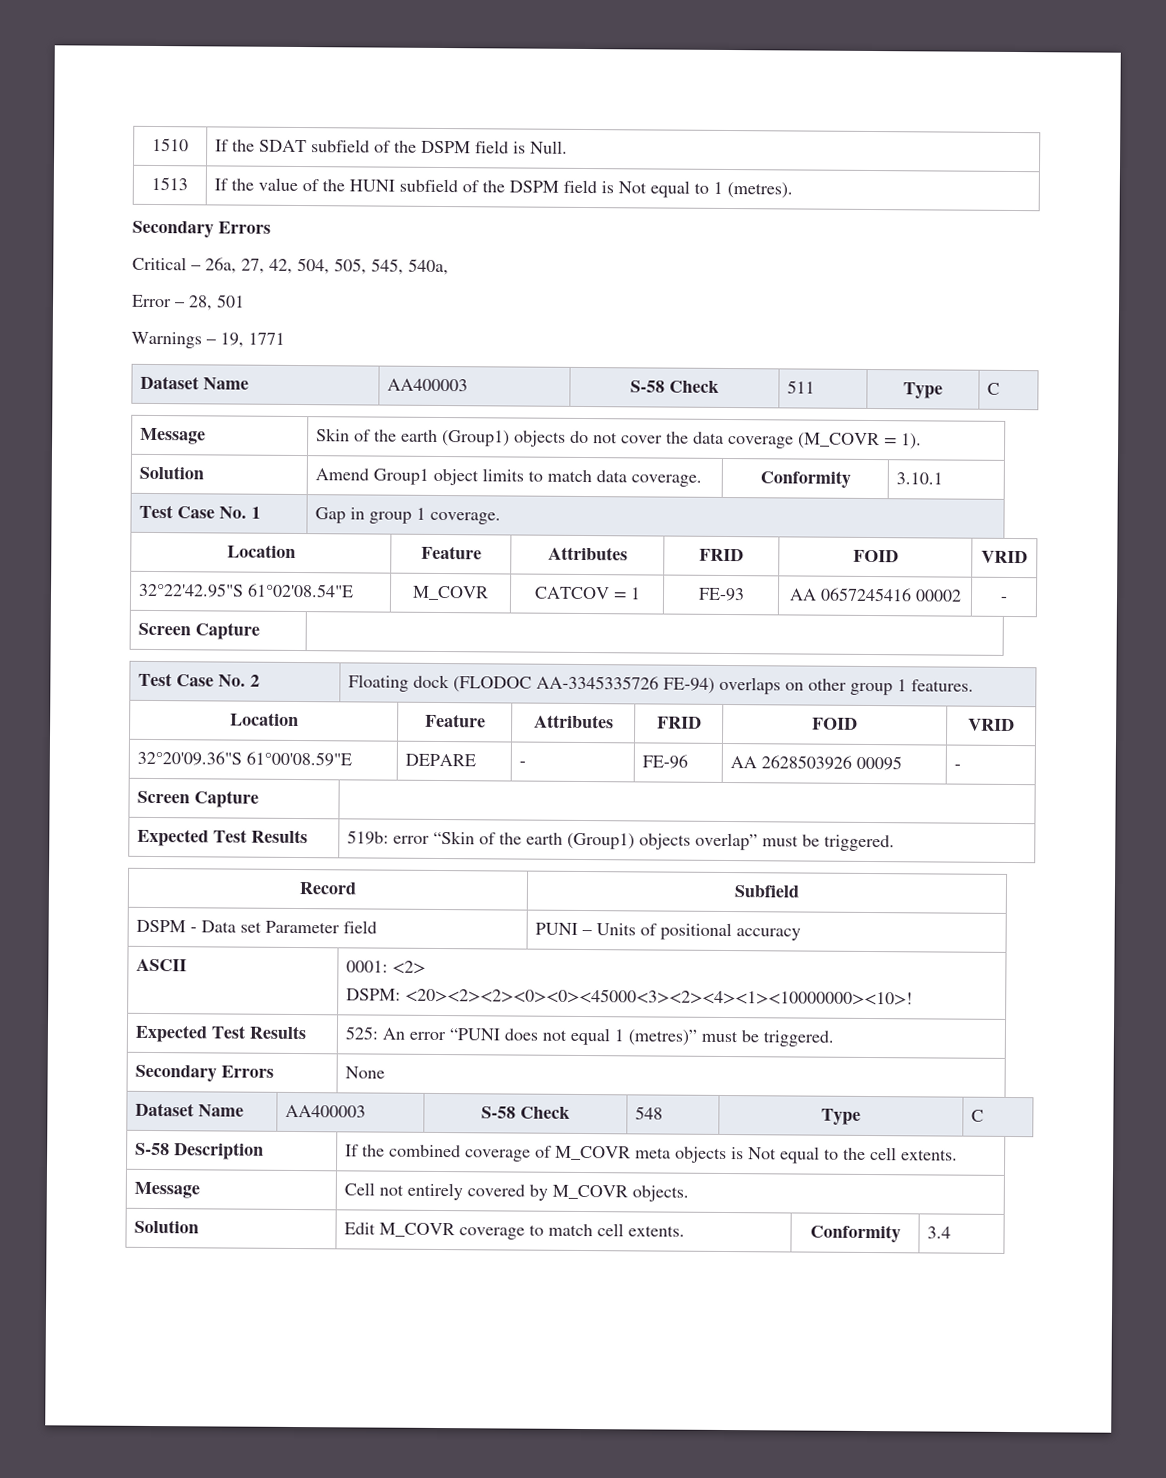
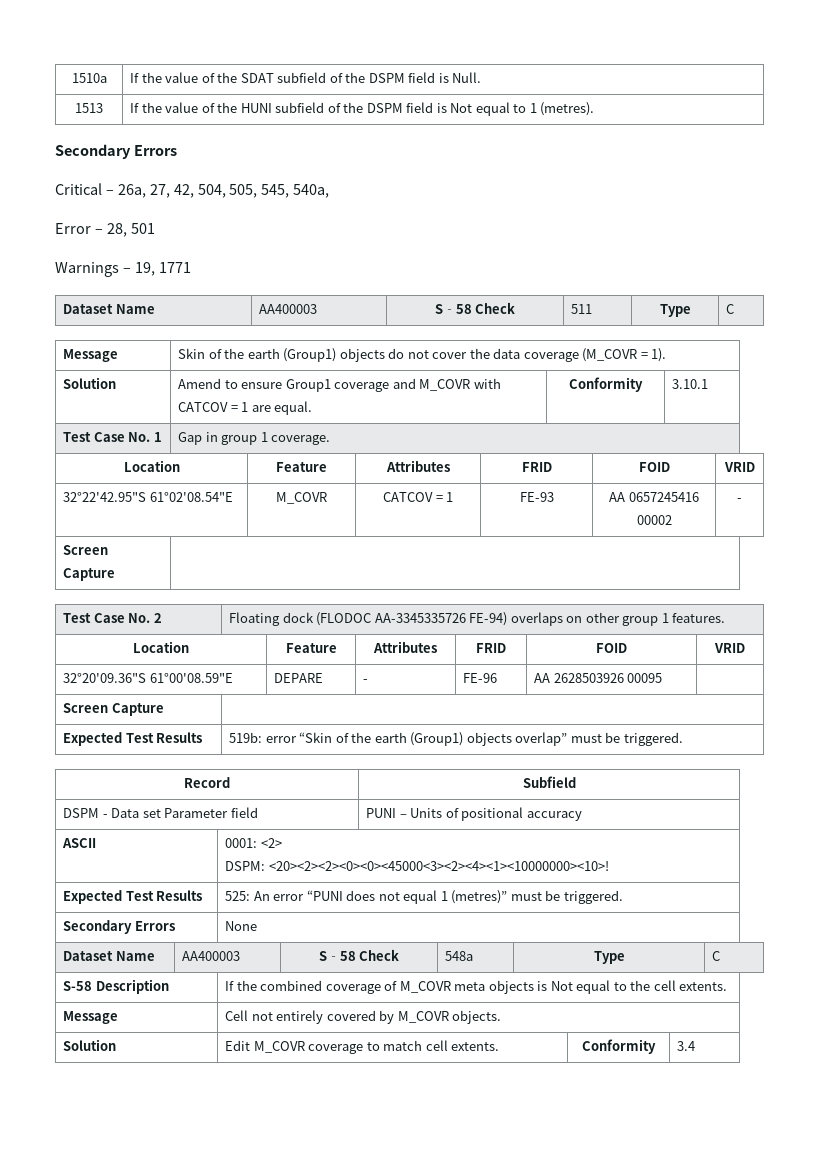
- 1510 | If the SDAT subfield of the DSPM field is Null.
+ 1510a | If the value of the SDAT subfield of the DSPM field is Null.
- Solution | Amend Group1 object limits to match data coverage. | Conformity | 3.10.1
+ Solution | Amend to ensure Group1 coverage and M_COVR with CATCOV = 1 are equal. | Conformity | 3.10.1
- 32°20'09.36"S 61°00'08.59"E | DEPARE | - | FE-96 | AA 2628503926 00095 | -
+ 32°20'09.36"S 61°00'08.59"E | DEPARE | - | FE-96 | AA 2628503926 00095 |
- Dataset Name | AA400003 | S‐58 Check | 548 | Type | C
+ Dataset Name | AA400003 | S‐58 Check | 548a | Type | C

